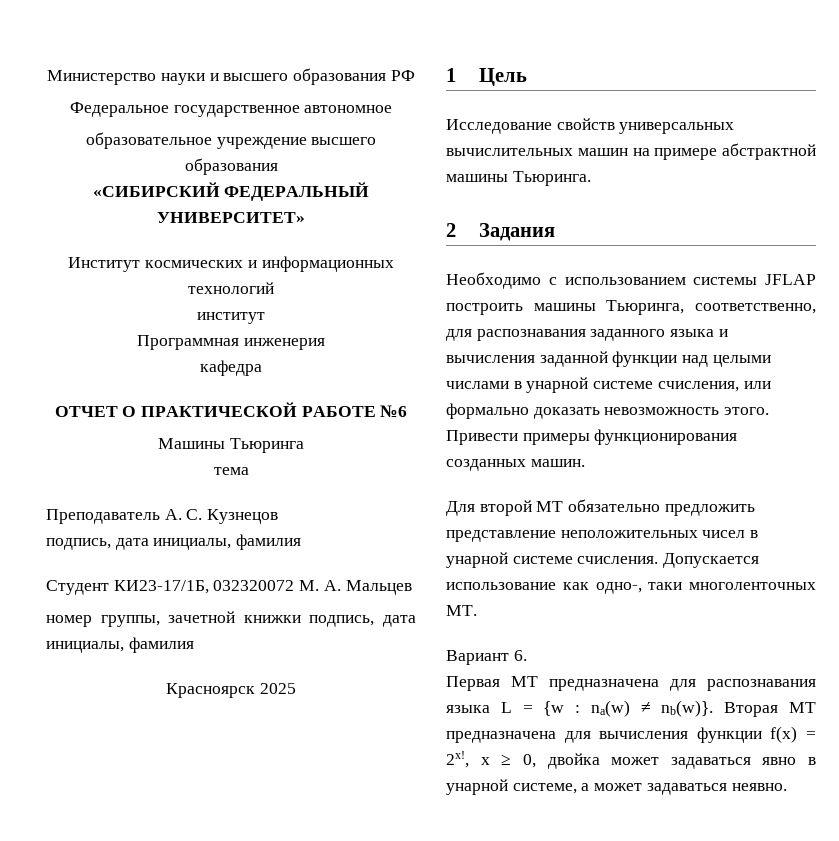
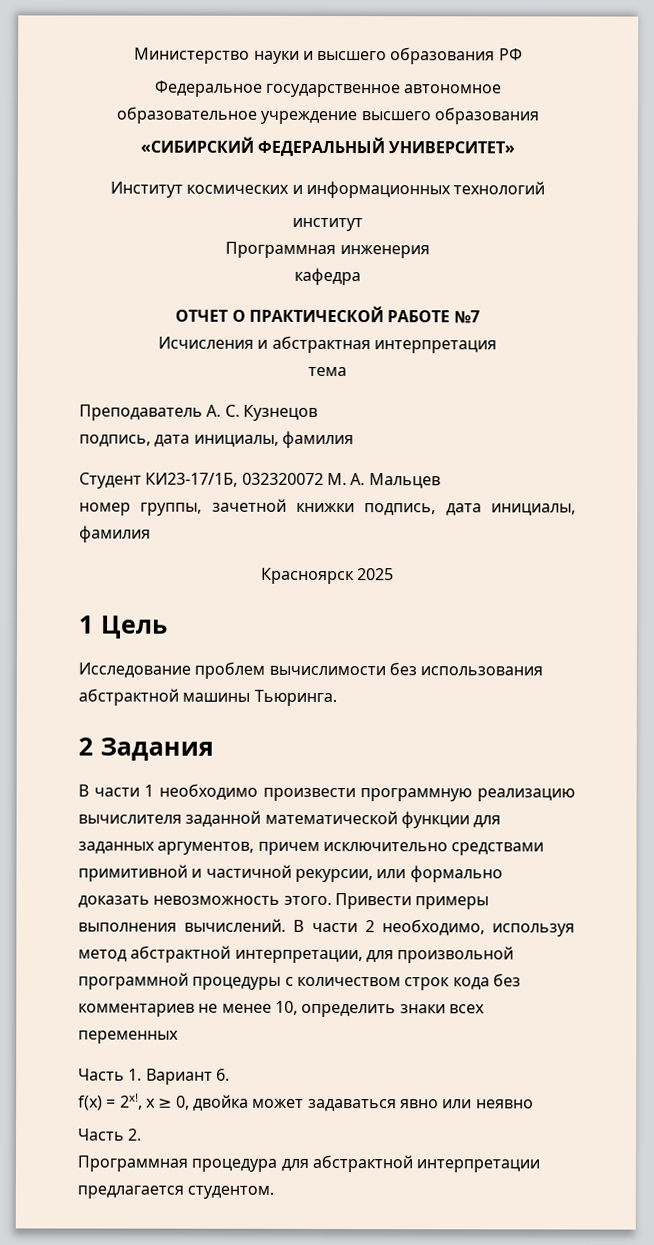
- ОТЧЕТ О ПРАКТИЧЕСКОЙ РАБОТЕ №6
- Машины Тьюринга
+ ОТЧЕТ О ПРАКТИЧЕСКОЙ РАБОТЕ №7
+ Исчисления и абстрактная интерпретация
- Исследование свойств универсальных вычислительных машин на примере абстрактной машины Тьюринга.
+ Исследование проблем вычислимости без использования абстрактной машины Тьюринга.
- Необходимо с использованием системы JFLAP построить машины Тьюринга, соответственно, для распознавания заданного языка и вычисления заданной функции над целыми числами в унарной системе счисления, или формально доказать невозможность этого.
+ В части 1 необходимо произвести программную реализацию вычислителя заданной математической функции для заданных аргументов, причем исключительно средствами примитивной и частичной рекурсии, или формально доказать невозможность этого.
- Привести примеры функционирования созданных машин.
- Для второй МТ обязательно предложить представление неположительных чисел в унарной системе счисления. Допускается использование как одно-, таки многоленточных МТ.
- Вариант 6.
- Первая МТ предназначена для распознавания языка L = {w : na(w) ≠ nb(w)}. Вторая МТ предназначена для вычисления функции f(x) = 2x!, x ≥ 0, двойка может задаваться явно в унарной системе, а может задаваться неявно.
+ Привести примеры выполнения вычислений. В части 2 необходимо, используя метод абстрактной интерпретации, для произвольной программной процедуры с количеством строк кода без комментариев не менее 10, определить знаки всех переменных
+ Часть 1. Вариант 6.
+ f(x) = 2x!, x ≥ 0, двойка может задаваться явно или неявно
+ Часть 2.
+ Программная процедура для абстрактной интерпретации предлагается студентом.

